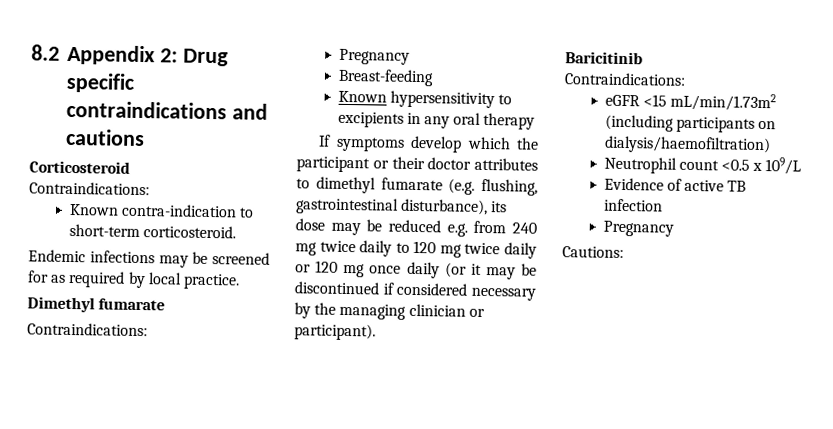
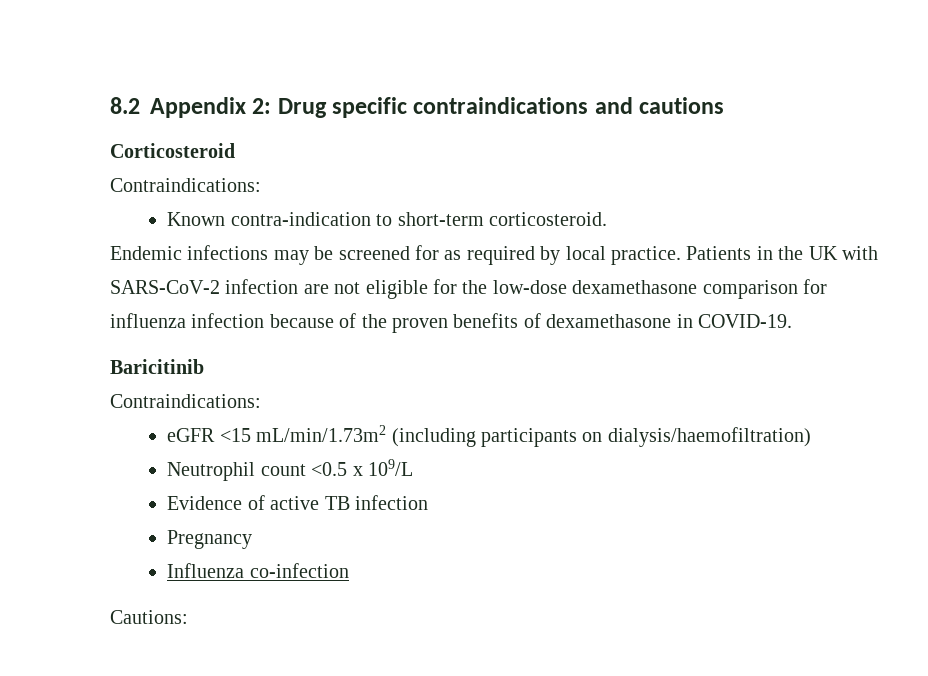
- Endemic infections may be screened for as required by local practice.
- Dimethyl fumarate
- Contraindications:
- Pregnancy
- Breast-feeding
- Known hypersensitivity to excipients in any oral therapy
- If symptoms develop which the participant or their doctor attributes to dimethyl fumarate (e.g. flushing, gastrointestinal disturbance), its dose may be reduced e.g. from 240 mg twice daily to 120 mg twice daily or 120 mg once daily (or it may be discontinued if considered necessary by the managing clinician or participant).
+ Endemic infections may be screened for as required by local practice. Patients in the UK with SARS-CoV-2 infection are not eligible for the low-dose dexamethasone comparison for influenza infection because of the proven benefits of dexamethasone in COVID-19.
+ Influenza co-infection

